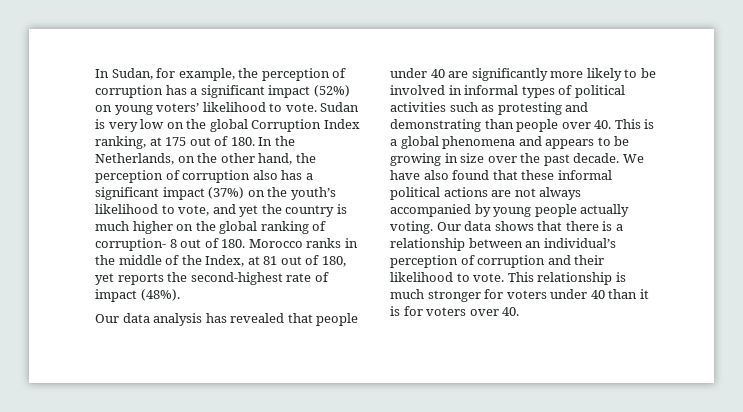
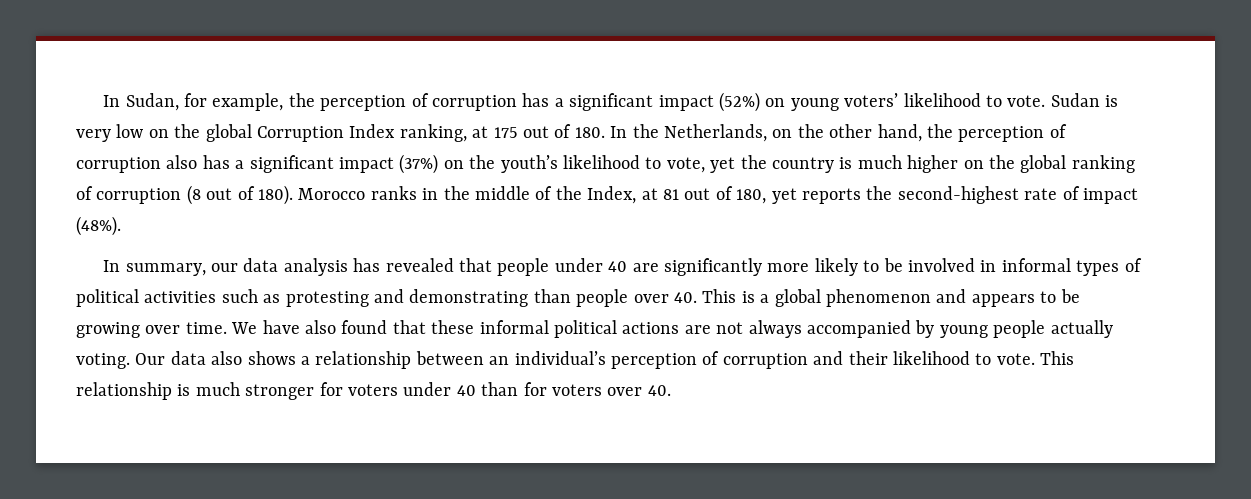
- Sudan is very low on the global Corruption Index ranking, at 175 out of 180. In the Netherlands, on the other hand, the perception of corruption also has a significant impact (37%) on the youth’s likelihood to vote, and yet the country is much higher on the global ranking of corruption- 8 out of 180. Morocco ranks in the middle of the Index, at 81 out of 180, yet reports the second-highest rate of impact (48%).
+ Sudan is very low on the global Corruption Index ranking, at 175 out of 180. In the Netherlands, on the other hand, the perception of corruption also has a significant impact (37%) on the youth’s likelihood to vote, yet the country is much higher on the global ranking of corruption (8 out of 180). Morocco ranks in the middle of the Index, at 81 out of 180, yet reports the second-highest rate of impact (48%).
- Our data analysis has revealed that people under 40 are significantly more likely to be involved in informal types of political activities such as protesting and demonstrating than people over 40. This is a global phenomena and appears to be growing in size over the past decade.
+ In summary, our data analysis has revealed that people under 40 are significantly more likely to be involved in informal types of political activities such as protesting and demonstrating than people over 40. This is a global phenomenon and appears to be growing over time.
- Our data shows that there is a relationship between an individual’s perception of corruption and their likelihood to vote.
+ Our data also shows a relationship between an individual’s perception of corruption and their likelihood to vote.
- This relationship is much stronger for voters under 40 than it is for voters over 40.
+ This relationship is much stronger for voters under 40 than for voters over 40.

